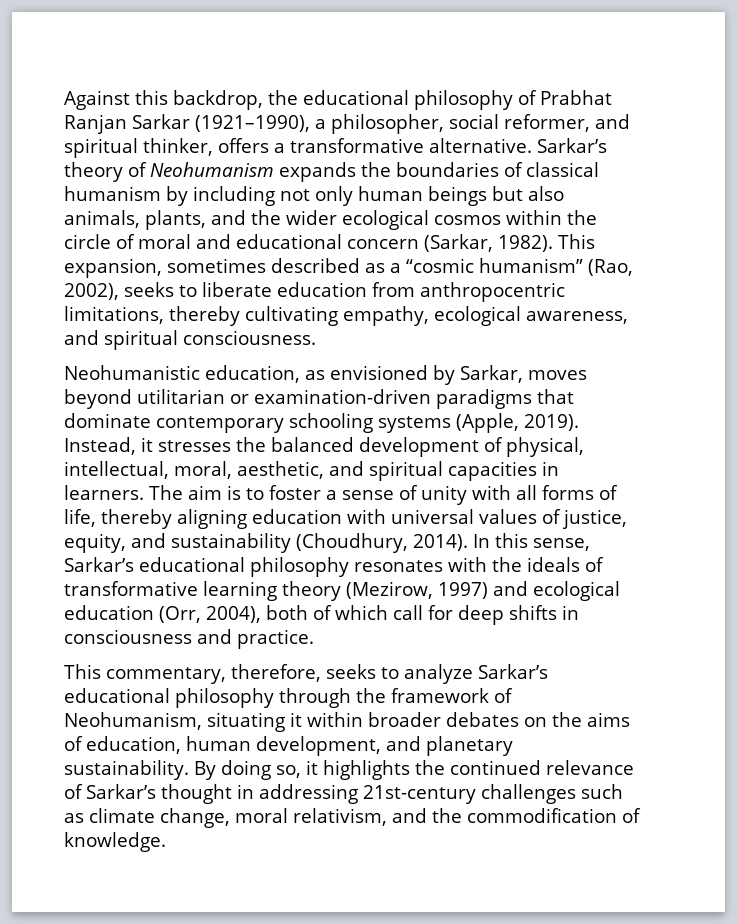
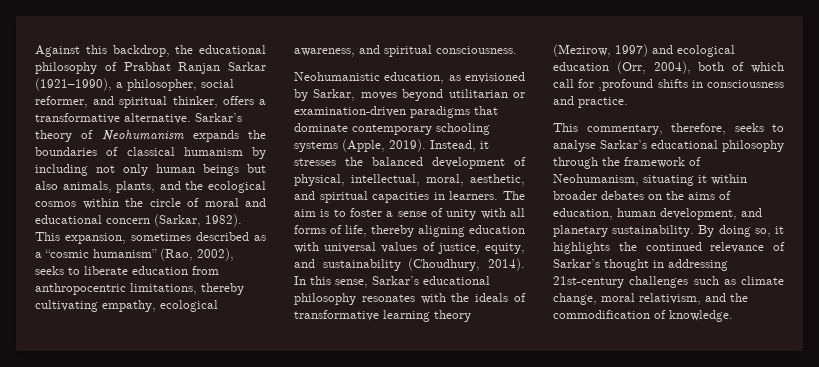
- Sarkar’s theory of Neohumanism expands the boundaries of classical humanism by including not only human beings but also animals, plants, and the wider ecological cosmos within the circle of moral and educational concern (Sarkar, 1982).
+ Sarkar’s theory of Neohumanism expands the boundaries of classical humanism by including not only human beings but also animals, plants, and the ecological cosmos within the circle of moral and educational concern (Sarkar, 1982).
- In this sense, Sarkar’s educational philosophy resonates with the ideals of transformative learning theory (Mezirow, 1997) and ecological education (Orr, 2004), both of which call for deep shifts in consciousness and practice.
+ In this sense, Sarkar’s educational philosophy resonates with the ideals of transformative learning theory (Mezirow, 1997) and ecological education (Orr, 2004), both of which call for ,profound shifts in consciousness and practice.
- This commentary, therefore, seeks to analyze Sarkar’s educational philosophy through the framework of Neohumanism, situating it within broader debates on the aims of education, human development, and planetary sustainability.
+ This commentary, therefore, seeks to analyse Sarkar’s educational philosophy through the framework of Neohumanism, situating it within broader debates on the aims of education, human development, and planetary sustainability.

